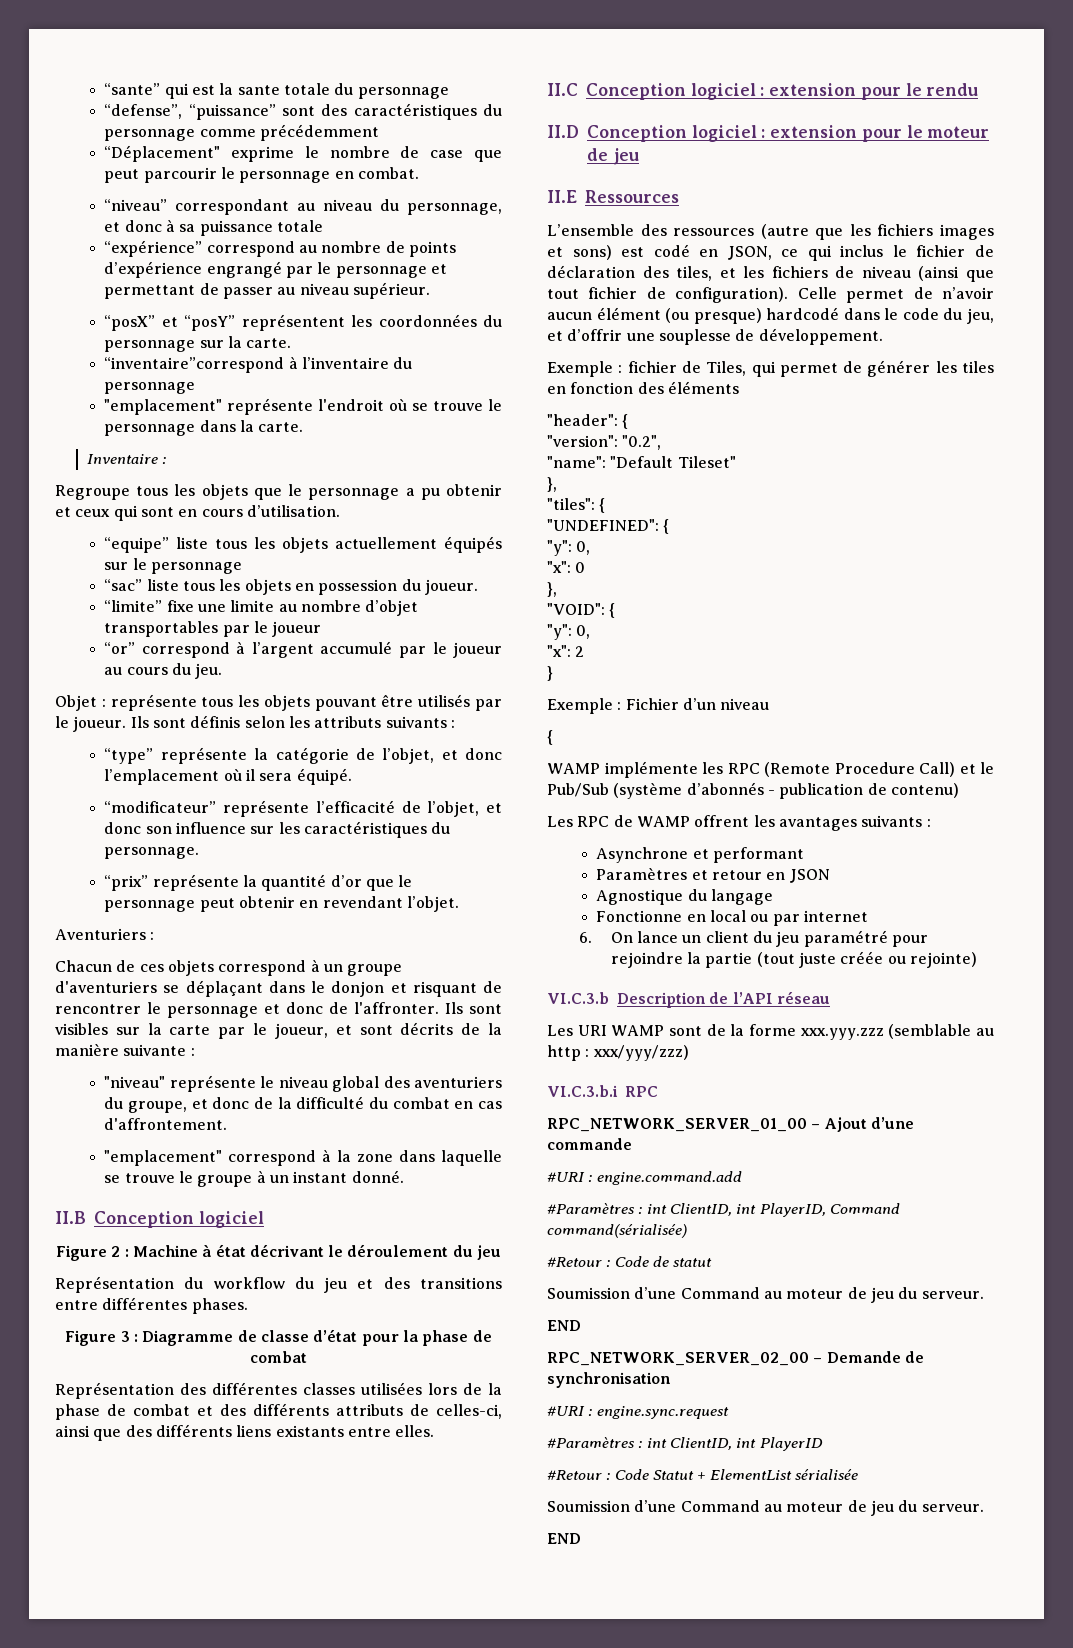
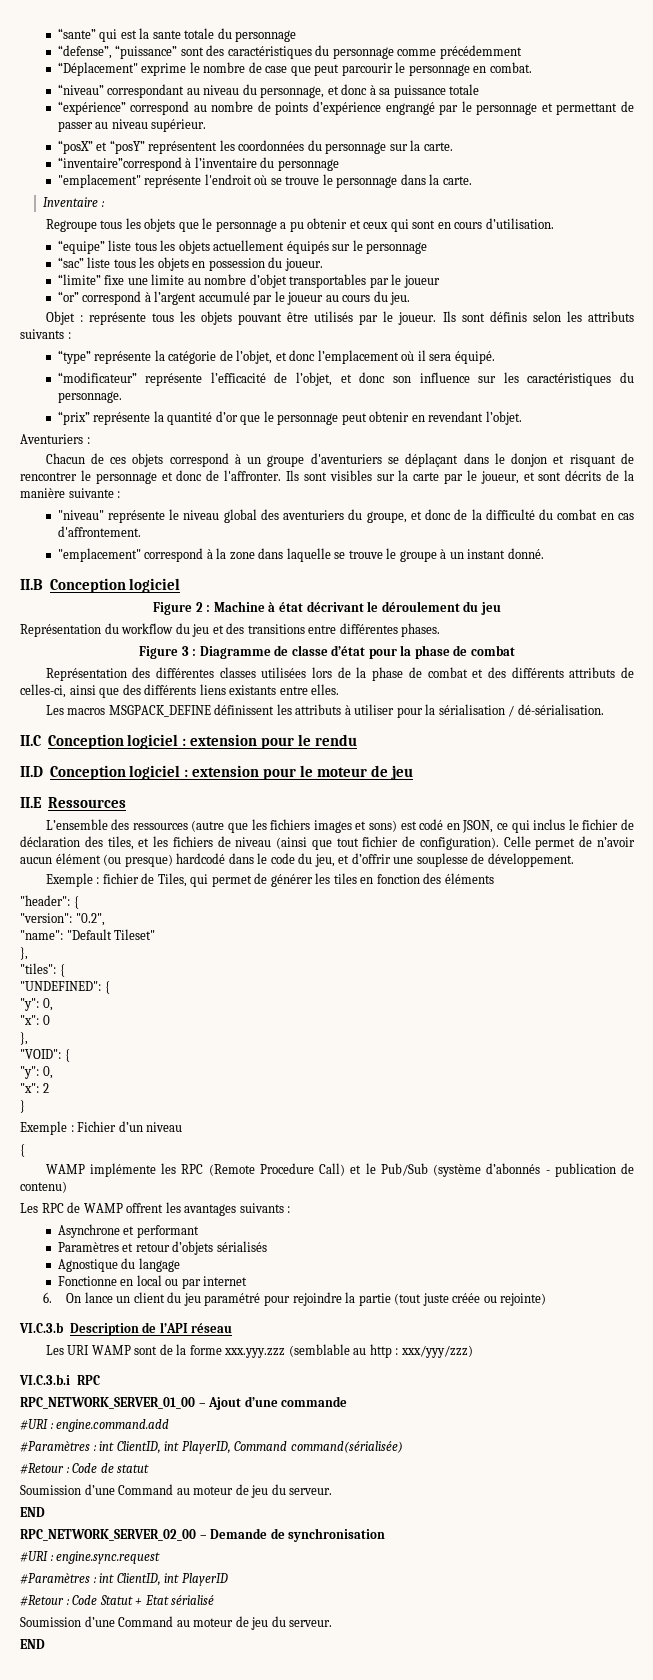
+ Les macros MSGPACK_DEFINE définissent les attributs à utiliser pour la sérialisation / dé-sérialisation.
- Paramètres et retour en JSON
+ Paramètres et retour d’objets sérialisés
- #Retour : Code Statut + ElementList sérialisée
+ #Retour : Code Statut + Etat sérialisé

